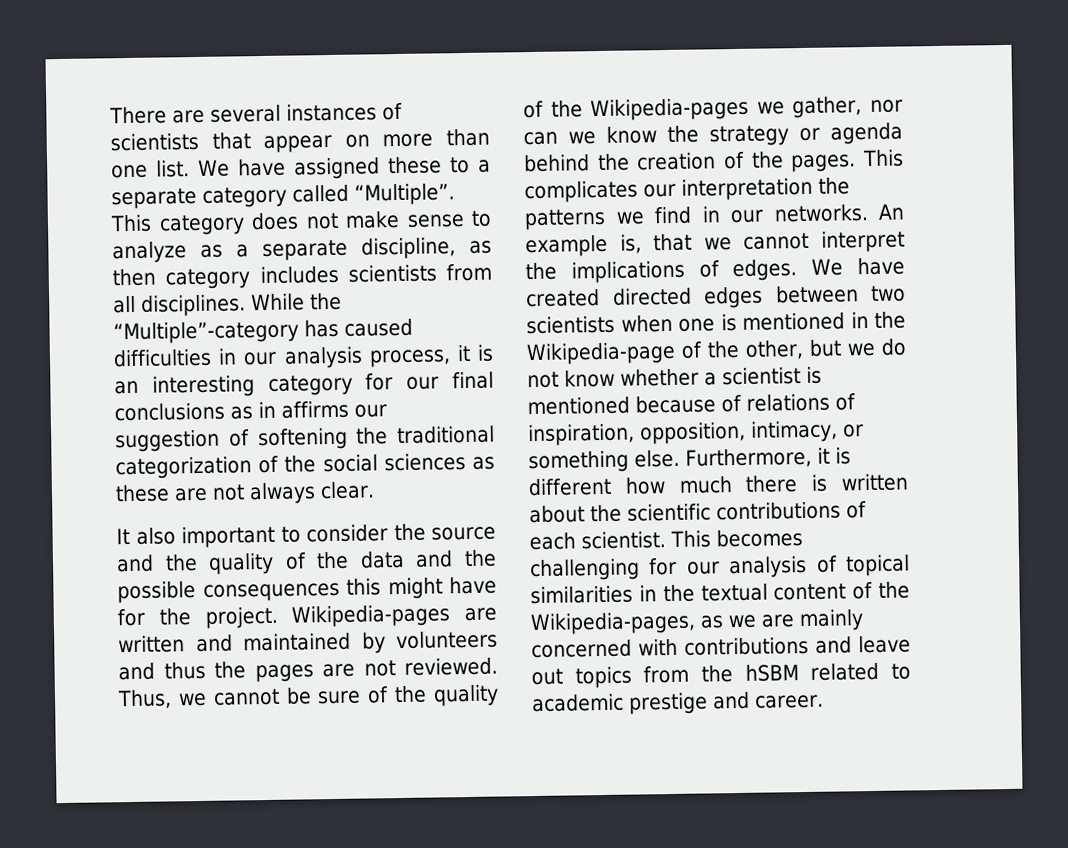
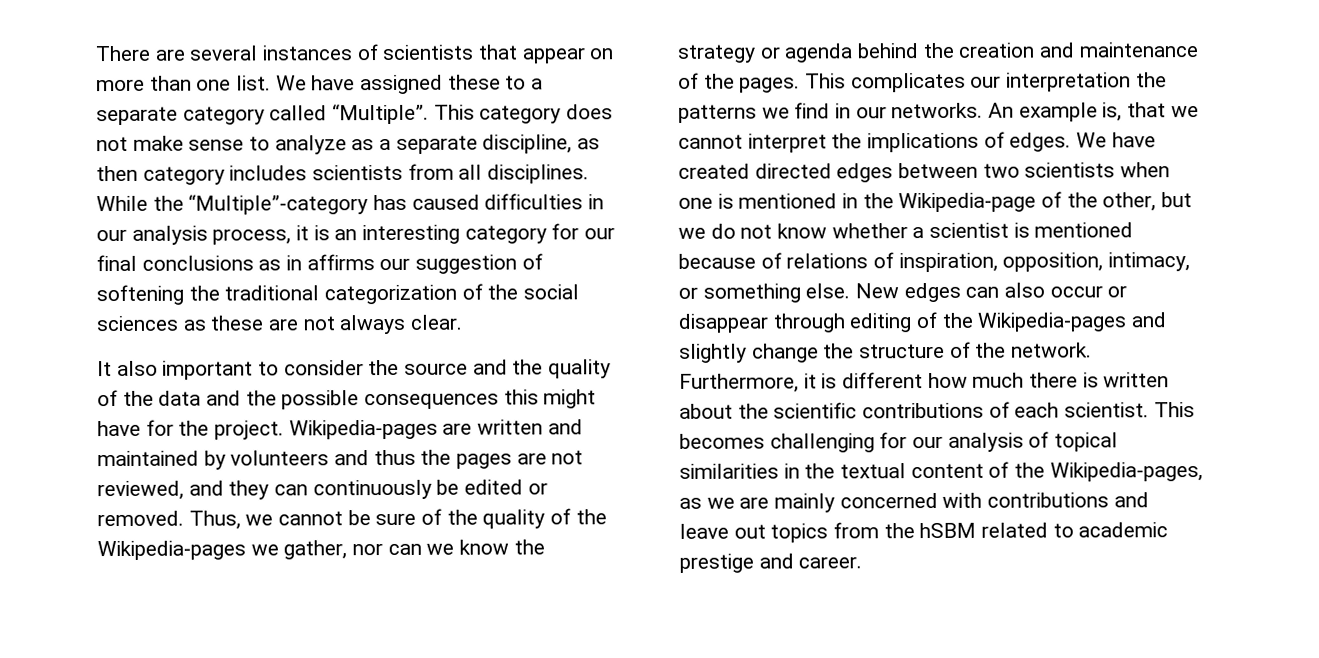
- Wikipedia-pages are written and maintained by volunteers and thus the pages are not reviewed.
+ Wikipedia-pages are written and maintained by volunteers and thus the pages are not reviewed, and they can continuously be edited or removed.
- Thus, we cannot be sure of the quality of the Wikipedia-pages we gather, nor can we know the strategy or agenda behind the creation of the pages.
+ Thus, we cannot be sure of the quality of the Wikipedia-pages we gather, nor can we know the strategy or agenda behind the creation and maintenance of the pages.
+ New edges can also occur or disappear through editing of the Wikipedia-pages and slightly change the structure of the network.

